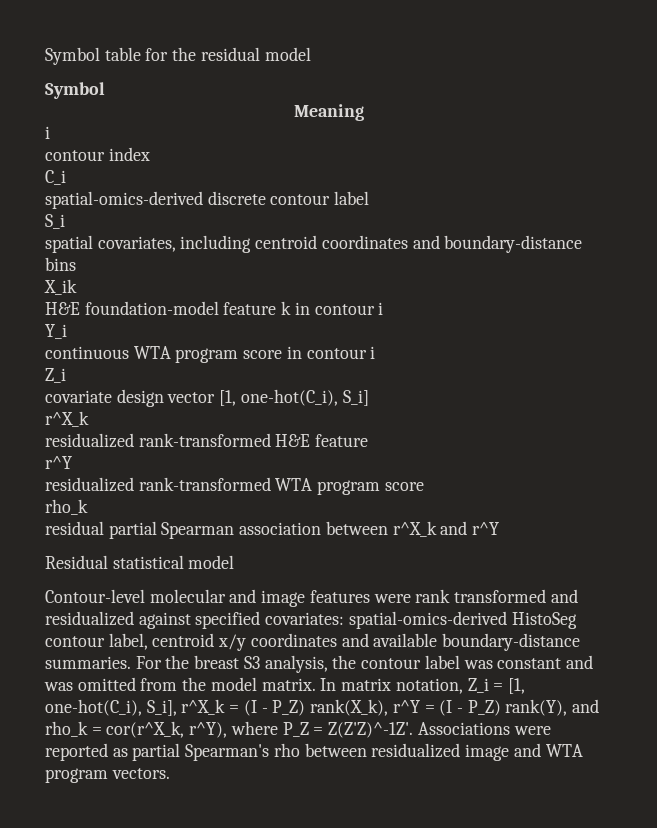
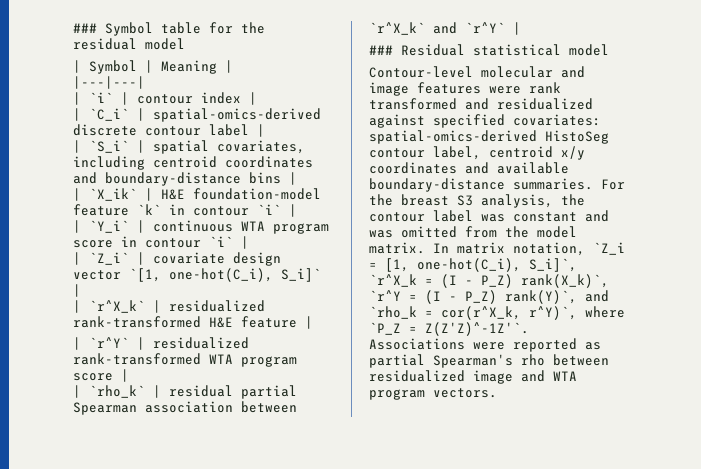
- Symbol table for the residual model
- Symbol
- Meaning
- i
- contour index
- C_i
- spatial-omics-derived discrete contour label
- S_i
- spatial covariates, including centroid coordinates and boundary-distance bins
- X_ik
- H&E foundation-model feature k in contour i
- Y_i
- continuous WTA program score in contour i
- Z_i
- covariate design vector [1, one-hot(C_i), S_i]
- r^X_k
- residualized rank-transformed H&E feature
- r^Y
- residualized rank-transformed WTA program score
- rho_k
- residual partial Spearman association between r^X_k and r^Y
- Residual statistical model
+ ### Symbol table for the residual model
+ | Symbol | Meaning |
+ |---|---|
+ | `i` | contour index |
+ | `C_i` | spatial-omics-derived discrete contour label |
+ | `S_i` | spatial covariates, including centroid coordinates and boundary-distance bins |
+ | `X_ik` | H&E foundation-model feature `k` in contour `i` |
+ | `Y_i` | continuous WTA program score in contour `i` |
+ | `Z_i` | covariate design vector `[1, one-hot(C_i), S_i]` |
+ | `r^X_k` | residualized rank-transformed H&E feature |
+ | `r^Y` | residualized rank-transformed WTA program score |
+ | `rho_k` | residual partial Spearman association between `r^X_k` and `r^Y` |
+ ### Residual statistical model
- In matrix notation, Z_i = [1, one-hot(C_i), S_i], r^X_k = (I - P_Z) rank(X_k), r^Y = (I - P_Z) rank(Y), and rho_k = cor(r^X_k, r^Y), where P_Z = Z(Z'Z)^-1Z'.
+ In matrix notation, `Z_i = [1, one-hot(C_i), S_i]`, `r^X_k = (I - P_Z) rank(X_k)`, `r^Y = (I - P_Z) rank(Y)`, and `rho_k = cor(r^X_k, r^Y)`, where `P_Z = Z(Z'Z)^-1Z'`.

